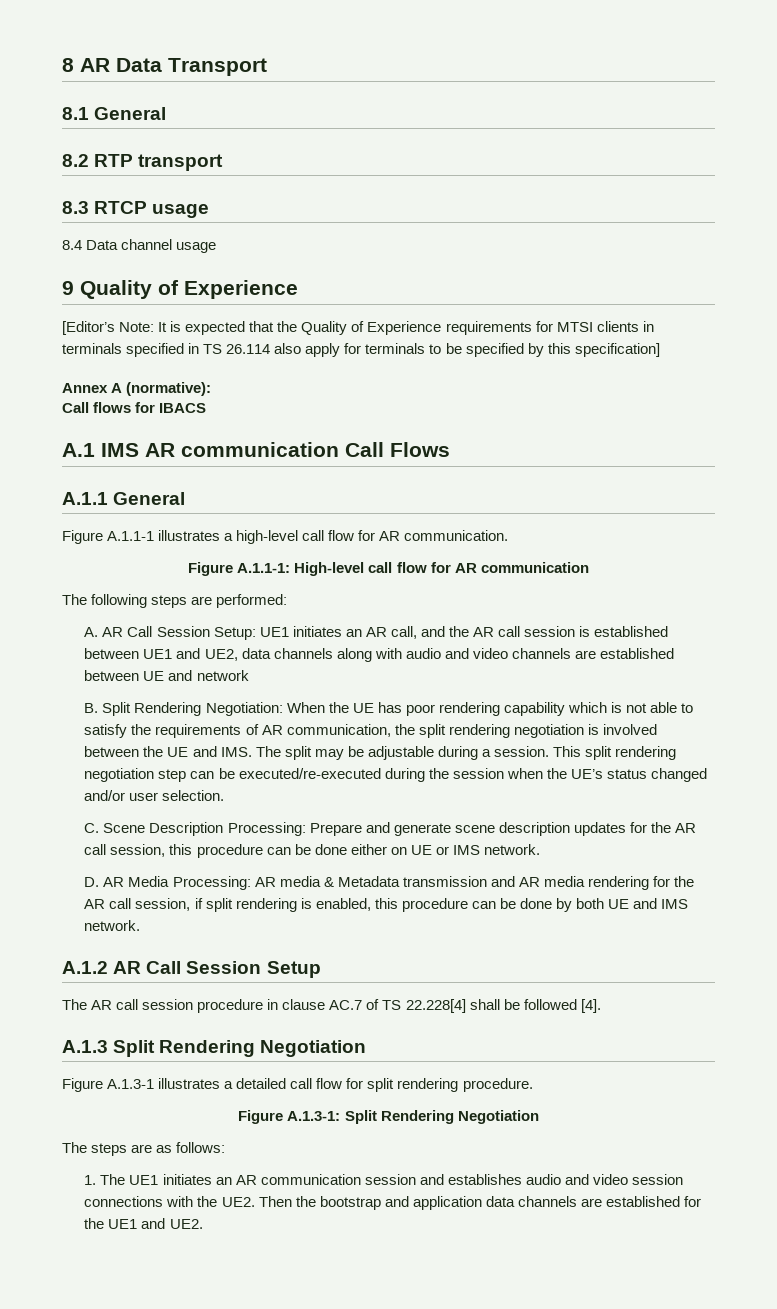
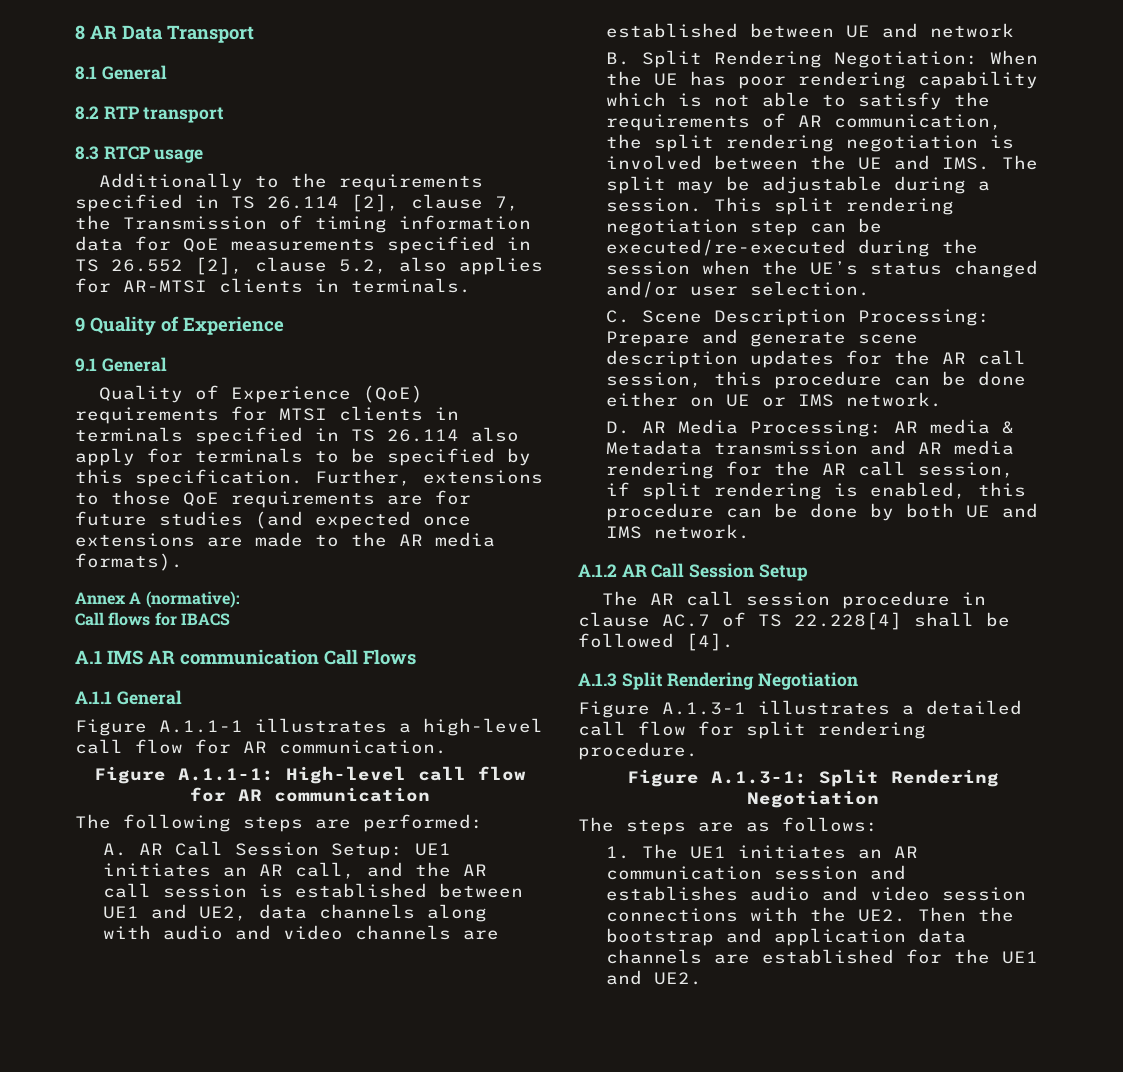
- 8.4 Data channel usage
+ Additionally to the requirements specified in TS 26.114 [2], clause 7, the Transmission of timing information data for QoE measurements specified in TS 26.552 [2], clause 5.2, also applies for AR-MTSI clients in terminals.
  9 Quality of Experience
- [Editor’s Note: It is expected that the Quality of Experience requirements for MTSI clients in terminals specified in TS 26.114 also apply for terminals to be specified by this specification]
+ 9.1 General
+ Quality of Experience (QoE) requirements for MTSI clients in terminals specified in TS 26.114 also apply for terminals to be specified by this specification. Further, extensions to those QoE requirements are for future studies (and expected once extensions are made to the AR media formats).

